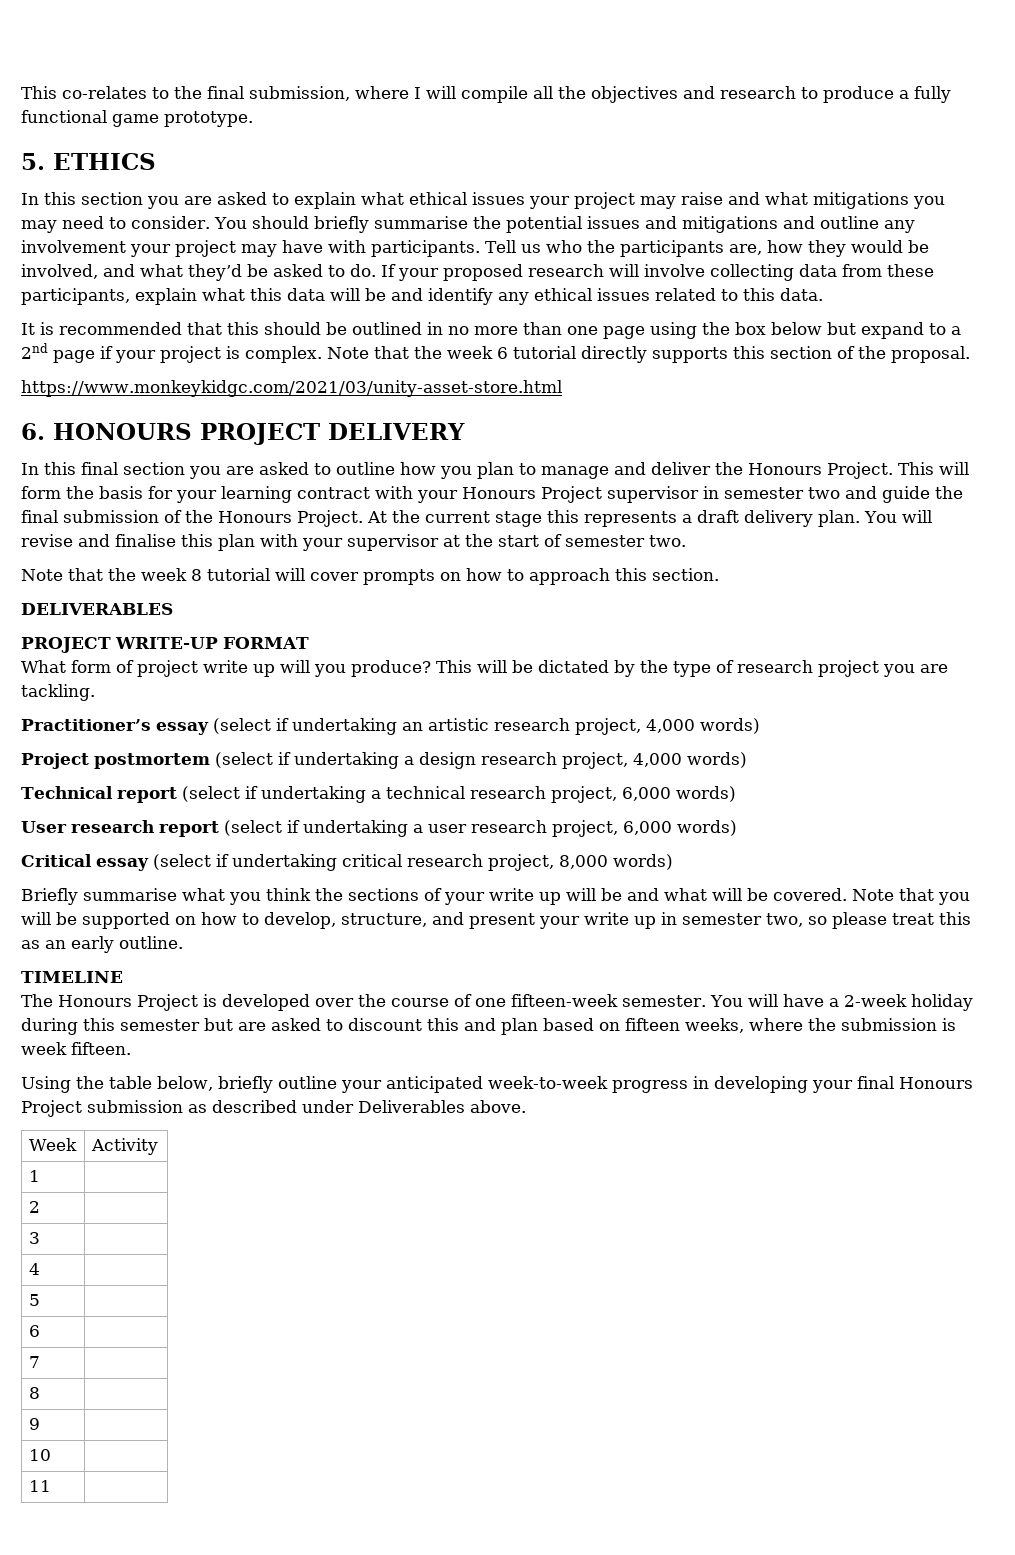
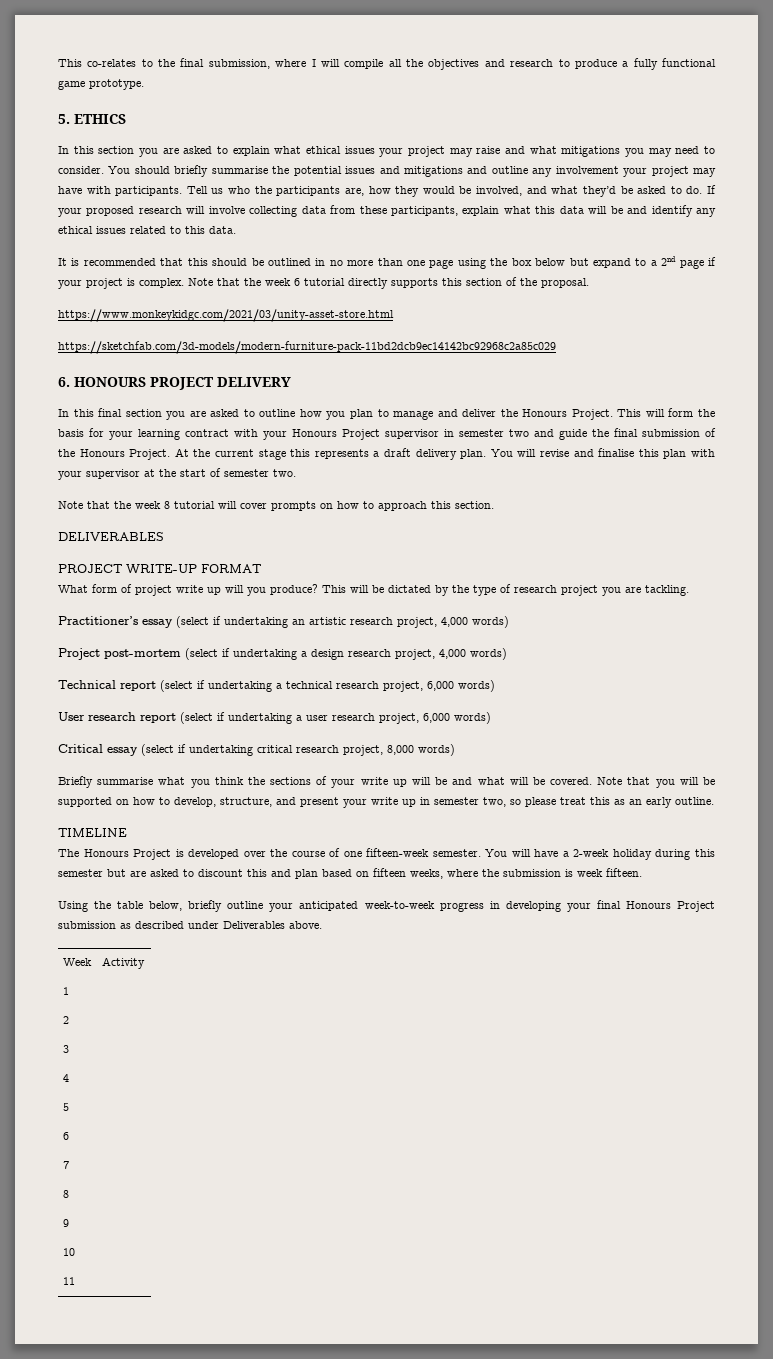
+ https://sketchfab.com/3d-models/modern-furniture-pack-11bd2dcb9ec14142bc92968c2a85c029
- Project postmortem (select if undertaking a design research project, 4,000 words)
+ Project post-mortem (select if undertaking a design research project, 4,000 words)

